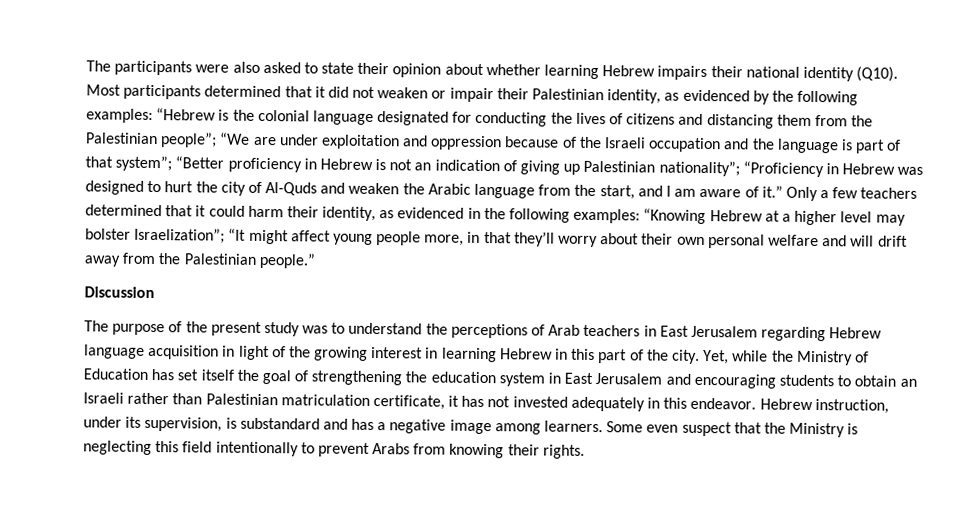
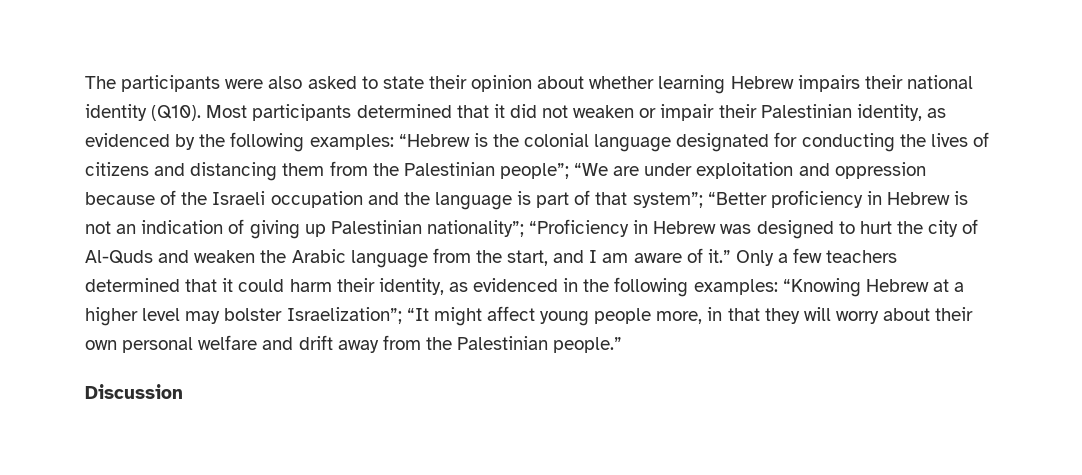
- Only a few teachers determined that it could harm their identity, as evidenced in the following examples: “Knowing Hebrew at a higher level may bolster Israelization”; “It might affect young people more, in that they’ll worry about their own personal welfare and will drift away from the Palestinian people.”
+ Only a few teachers determined that it could harm their identity, as evidenced in the following examples: “Knowing Hebrew at a higher level may bolster Israelization”; “It might affect young people more, in that they will worry about their own personal welfare and drift away from the Palestinian people.”
- The purpose of the present study was to understand the perceptions of Arab teachers in East Jerusalem regarding Hebrew language acquisition in light of the growing interest in learning Hebrew in this part of the city. Yet, while the Ministry of Education has set itself the goal of strengthening the education system in East Jerusalem and encouraging students to obtain an Israeli rather than Palestinian matriculation certificate, it has not invested adequately in this endeavor. Hebrew instruction, under its supervision, is substandard and has a negative image among learners. Some even suspect that the Ministry is neglecting this field intentionally to prevent Arabs from knowing their rights.

